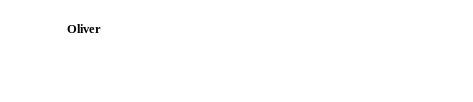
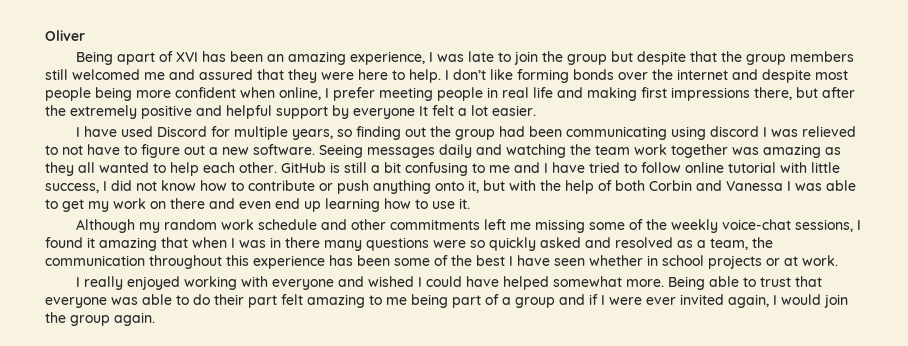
+ Being apart of XVI has been an amazing experience, I was late to join the group but despite that the group members still welcomed me and assured that they were here to help. I don’t like forming bonds over the internet and despite most people being more confident when online, I prefer meeting people in real life and making first impressions there, but after the extremely positive and helpful support by everyone It felt a lot easier.
+ I have used Discord for multiple years, so finding out the group had been communicating using discord I was relieved to not have to figure out a new software. Seeing messages daily and watching the team work together was amazing as they all wanted to help each other. GitHub is still a bit confusing to me and I have tried to follow online tutorial with little success, I did not know how to contribute or push anything onto it, but with the help of both Corbin and Vanessa I was able to get my work on there and even end up learning how to use it.
+ Although my random work schedule and other commitments left me missing some of the weekly voice-chat sessions, I found it amazing that when I was in there many questions were so quickly asked and resolved as a team, the communication throughout this experience has been some of the best I have seen whether in school projects or at work.
+ I really enjoyed working with everyone and wished I could have helped somewhat more. Being able to trust that everyone was able to do their part felt amazing to me being part of a group and if I were ever invited again, I would join the group again.

